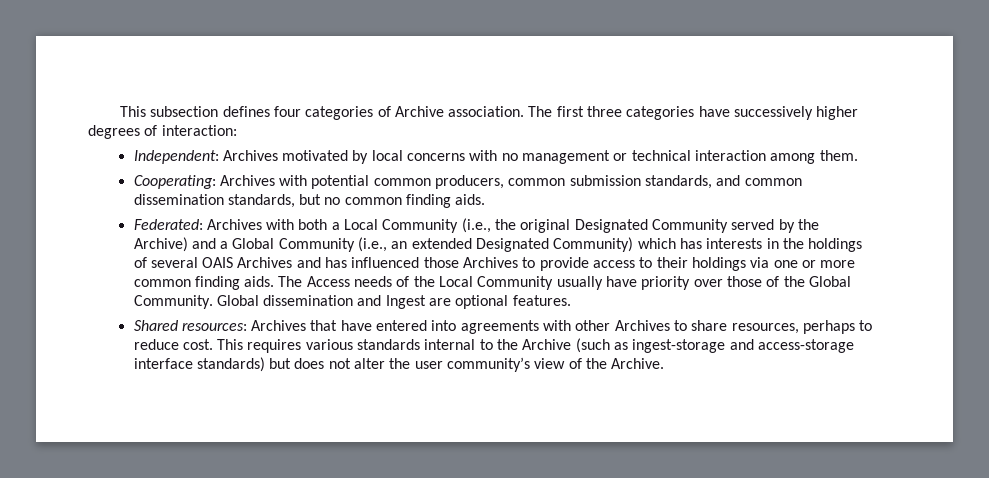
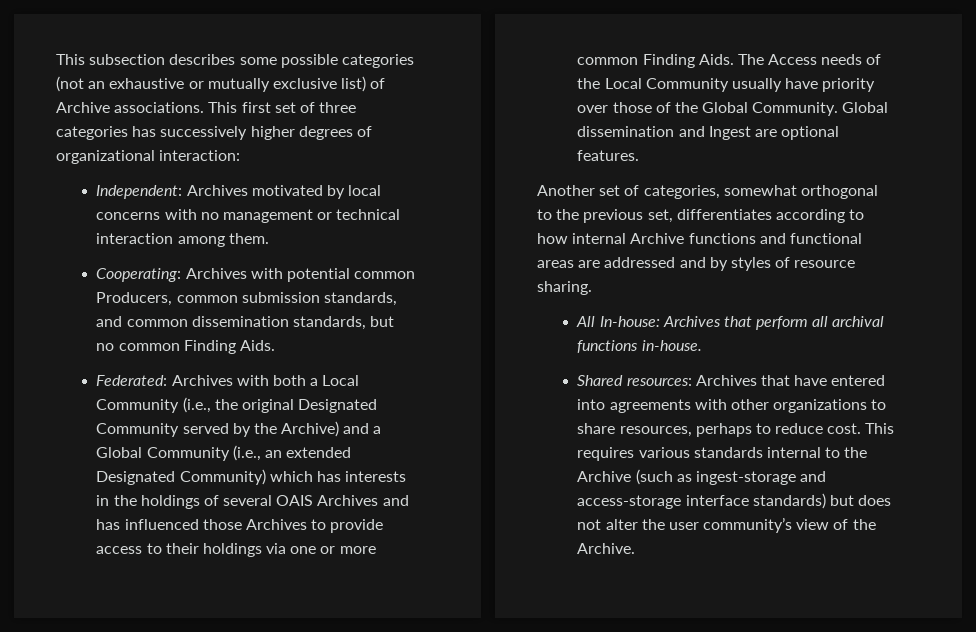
- This subsection defines four categories of Archive association. The first three categories have successively higher degrees of interaction:
+ This subsection describes some possible categories (not an exhaustive or mutually exclusive list) of Archive associations. This first set of three categories has successively higher degrees of organizational interaction:
- Cooperating: Archives with potential common producers, common submission standards, and common dissemination standards, but no common finding aids.
+ Cooperating: Archives with potential common Producers, common submission standards, and common dissemination standards, but no common Finding Aids.
- Federated: Archives with both a Local Community (i.e., the original Designated Community served by the Archive) and a Global Community (i.e., an extended Designated Community) which has interests in the holdings of several OAIS Archives and has influenced those Archives to provide access to their holdings via one or more common finding aids.
+ Federated: Archives with both a Local Community (i.e., the original Designated Community served by the Archive) and a Global Community (i.e., an extended Designated Community) which has interests in the holdings of several OAIS Archives and has influenced those Archives to provide access to their holdings via one or more common Finding Aids.
+ Another set of categories, somewhat orthogonal to the previous set, differentiates according to how internal Archive functions and functional areas are addressed and by styles of resource sharing.
+ All In-house: Archives that perform all archival functions in-house.
- Shared resources: Archives that have entered into agreements with other Archives to share resources, perhaps to reduce cost.
+ Shared resources: Archives that have entered into agreements with other organizations to share resources, perhaps to reduce cost.

